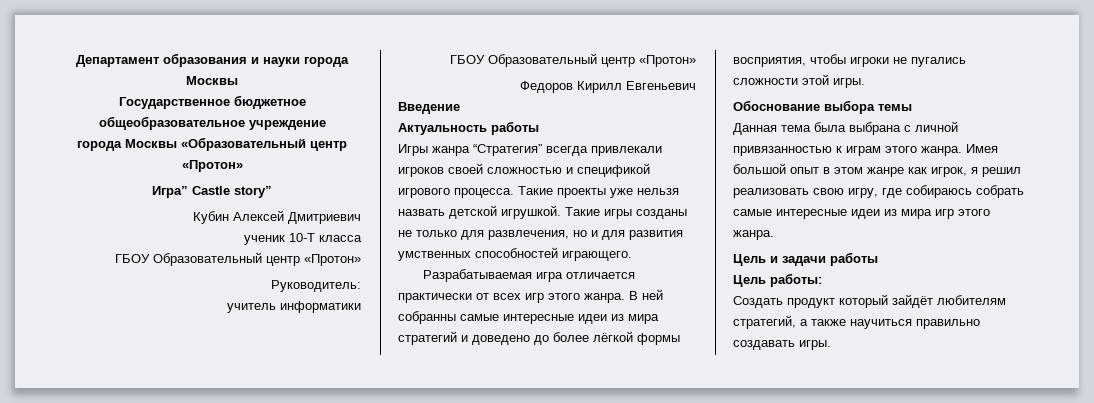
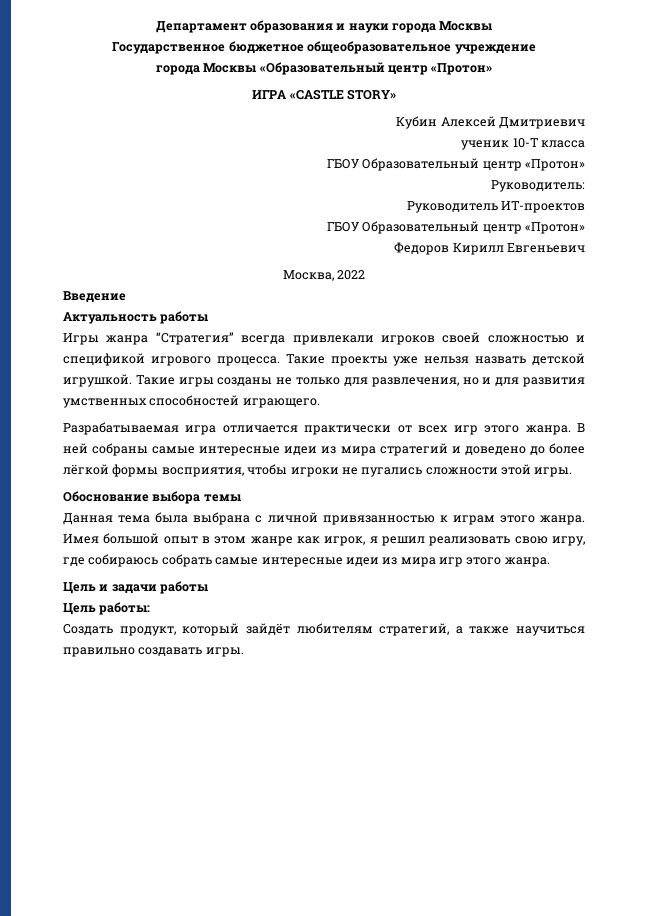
- Игра” Castle story”
+ ИГРА «CASTLE STORY»
- учитель информатики
+ Руководитель ИТ-проектов
+ Москва, 2022
- В ней собранны самые интересные идеи из мира стратегий и доведено до более лёгкой формы восприятия, чтобы игроки не пугались сложности этой игры.
+ В ней собраны самые интересные идеи из мира стратегий и доведено до более лёгкой формы восприятия, чтобы игроки не пугались сложности этой игры.
- Создать продукт который зайдёт любителям стратегий, а также научиться правильно создавать игры.
+ Создать продукт, который зайдёт любителям стратегий, а также научиться правильно создавать игры.

